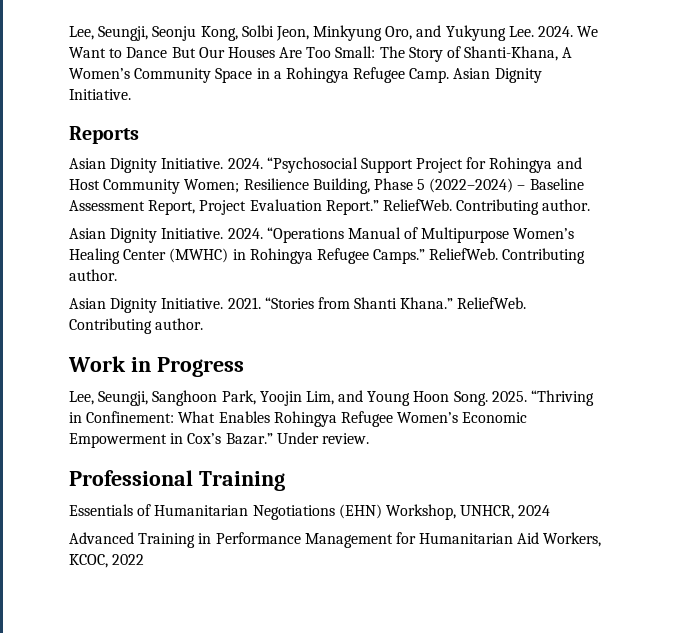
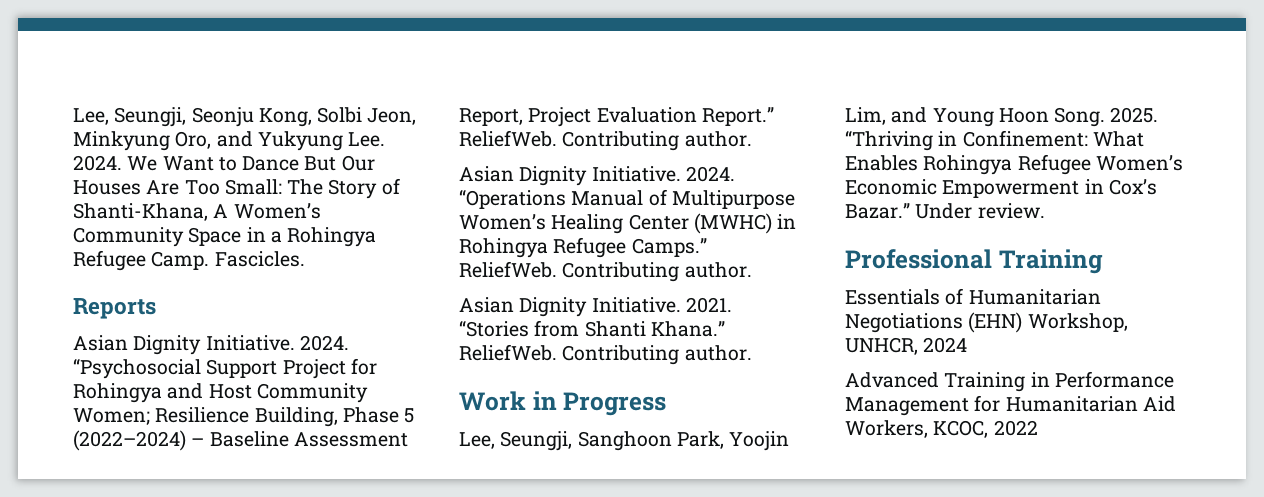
- We Want to Dance But Our Houses Are Too Small: The Story of Shanti-Khana, A Women’s Community Space in a Rohingya Refugee Camp. Asian Dignity Initiative.
+ We Want to Dance But Our Houses Are Too Small: The Story of Shanti-Khana, A Women’s Community Space in a Rohingya Refugee Camp. Fascicles.

